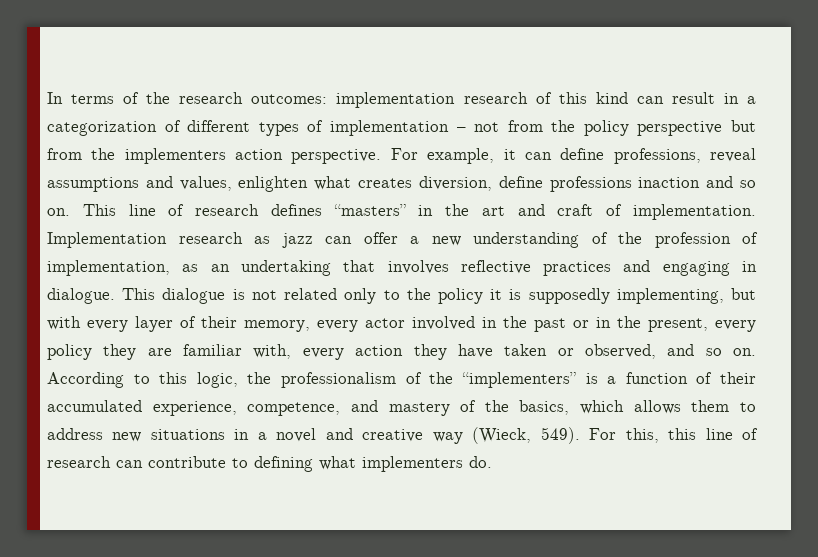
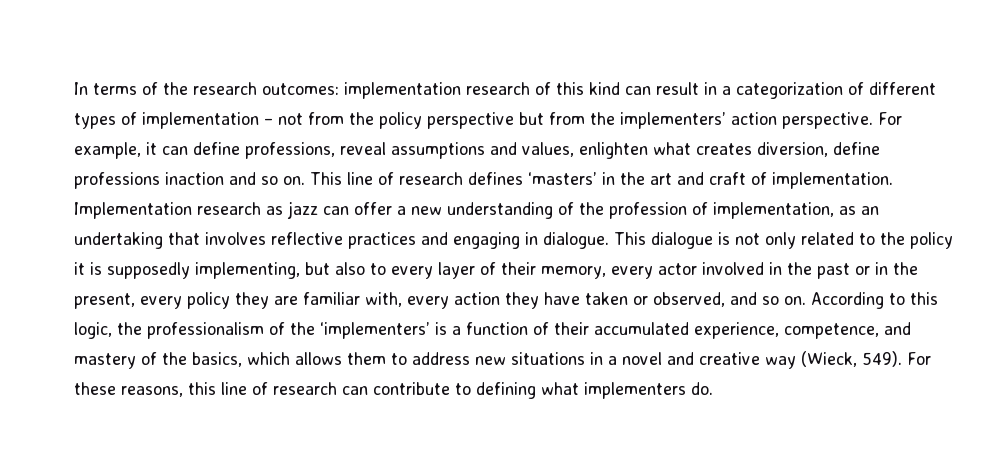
- In terms of the research outcomes: implementation research of this kind can result in a categorization of different types of implementation – not from the policy perspective but from the implementers action perspective.
+ In terms of the research outcomes: implementation research of this kind can result in a categorization of different types of implementation – not from the policy perspective but from the implementers’ action perspective.
- This line of research defines “masters” in the art and craft of implementation.
+ This line of research defines ‘masters’ in the art and craft of implementation.
- This dialogue is not related only to the policy it is supposedly implementing, but with every layer of their memory, every actor involved in the past or in the present, every policy they are familiar with, every action they have taken or observed, and so on.
+ This dialogue is not only related to the policy it is supposedly implementing, but also to every layer of their memory, every actor involved in the past or in the present, every policy they are familiar with, every action they have taken or observed, and so on.
- According to this logic, the professionalism of the “implementers” is a function of their accumulated experience, competence, and mastery of the basics, which allows them to address new situations in a novel and creative way (Wieck, 549).
+ According to this logic, the professionalism of the ‘implementers’ is a function of their accumulated experience, competence, and mastery of the basics, which allows them to address new situations in a novel and creative way (Wieck, 549).
- For this, this line of research can contribute to defining what implementers do.
+ For these reasons, this line of research can contribute to defining what implementers do.

